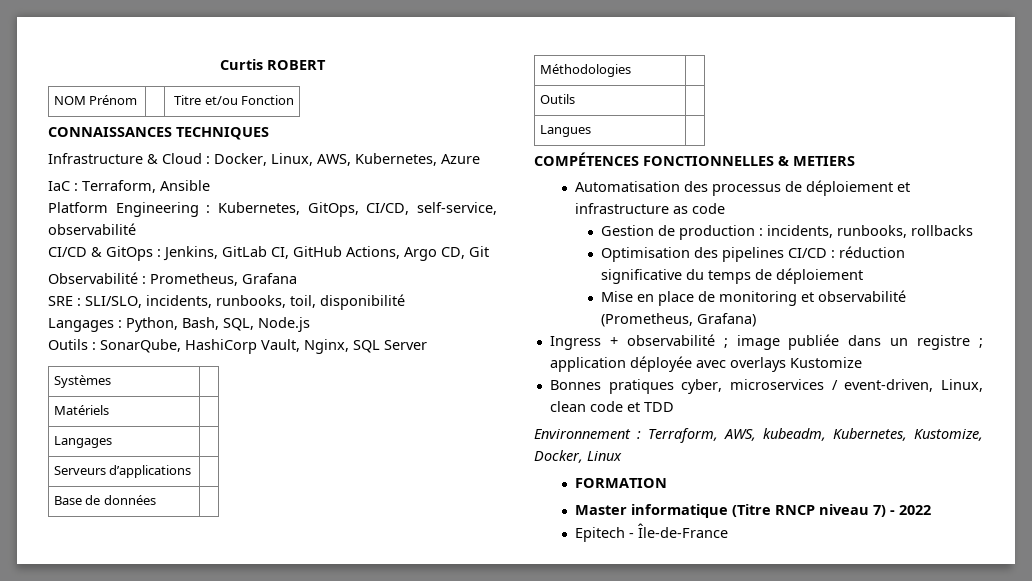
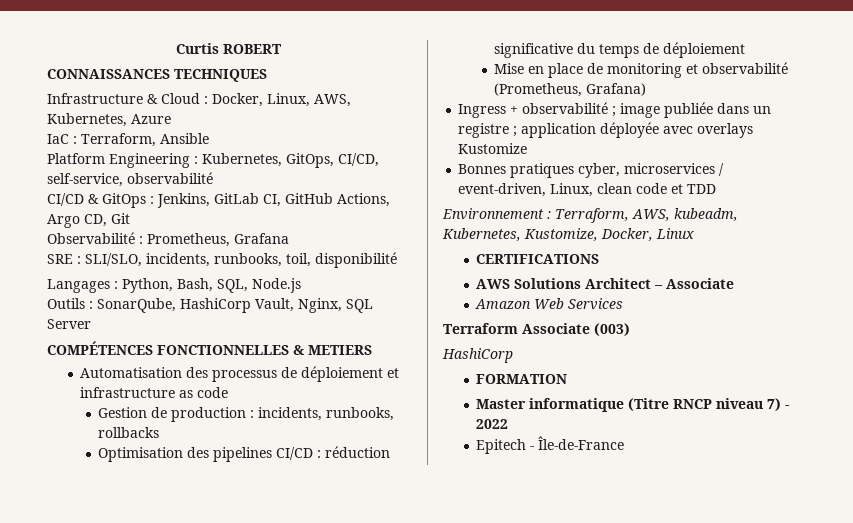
- NOM Prénom | | Titre et/ou Fonction
- Systèmes |
- Matériels |
- Langages |
- Serveurs d’applications |
- Base de données |
- Méthodologies |
- Outils |
- Langues |
+ CERTIFICATIONS
+ AWS Solutions Architect – Associate
+ Amazon Web Services
+ Terraform Associate (003)
+ HashiCorp

